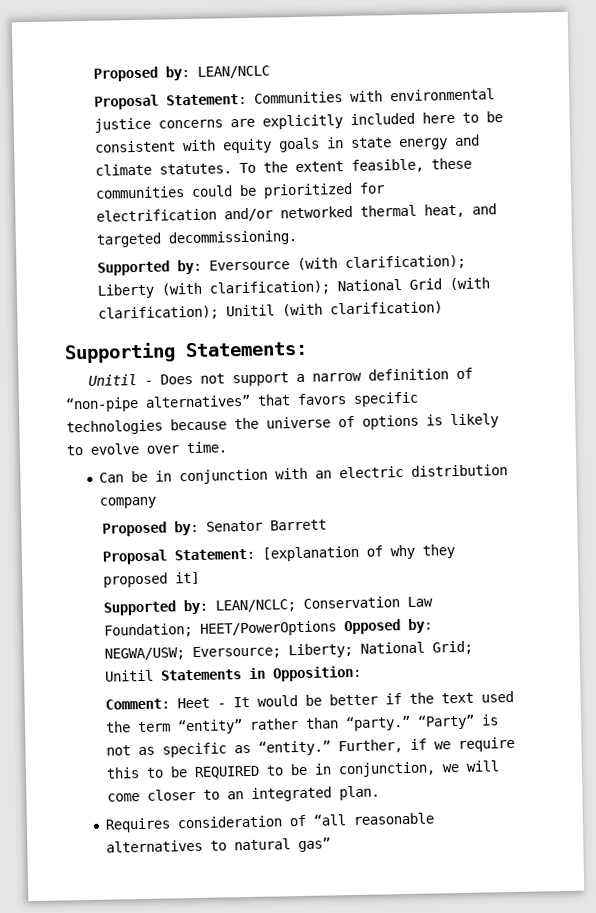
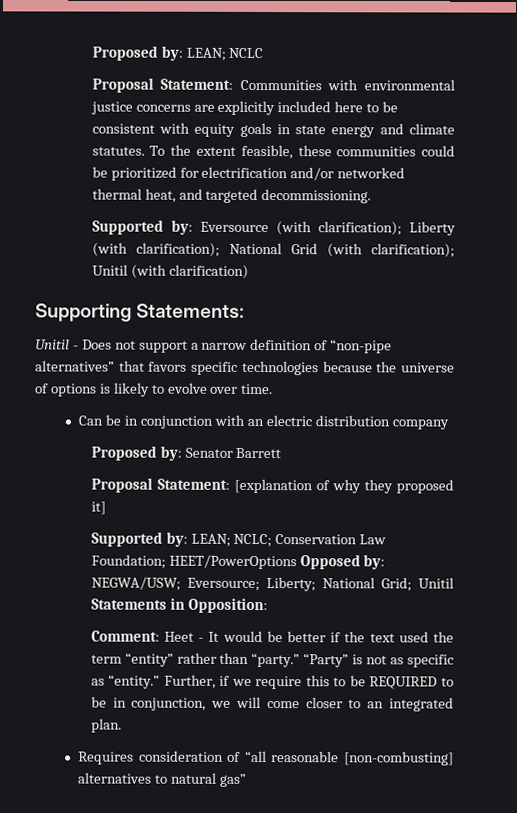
- Proposed by: LEAN/NCLC
+ Proposed by: LEAN; NCLC
- Supported by: LEAN/NCLC; Conservation Law Foundation; HEET/PowerOptions Opposed by: NEGWA/USW; Eversource; Liberty; National Grid; Unitil Statements in Opposition:
+ Supported by: LEAN; NCLC; Conservation Law Foundation; HEET/PowerOptions Opposed by: NEGWA/USW; Eversource; Liberty; National Grid; Unitil Statements in Opposition:
- Requires consideration of “all reasonable alternatives to natural gas”
+ Requires consideration of “all reasonable [non-combusting] alternatives to natural gas”

